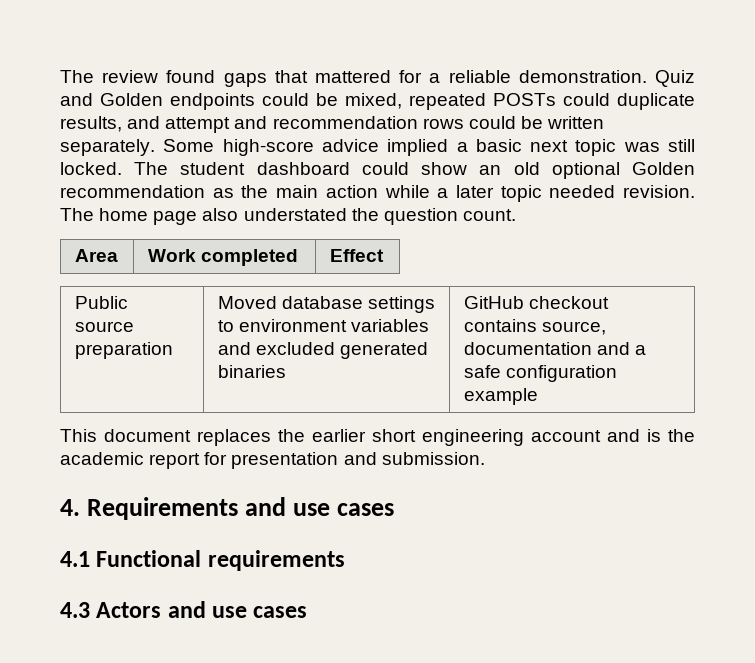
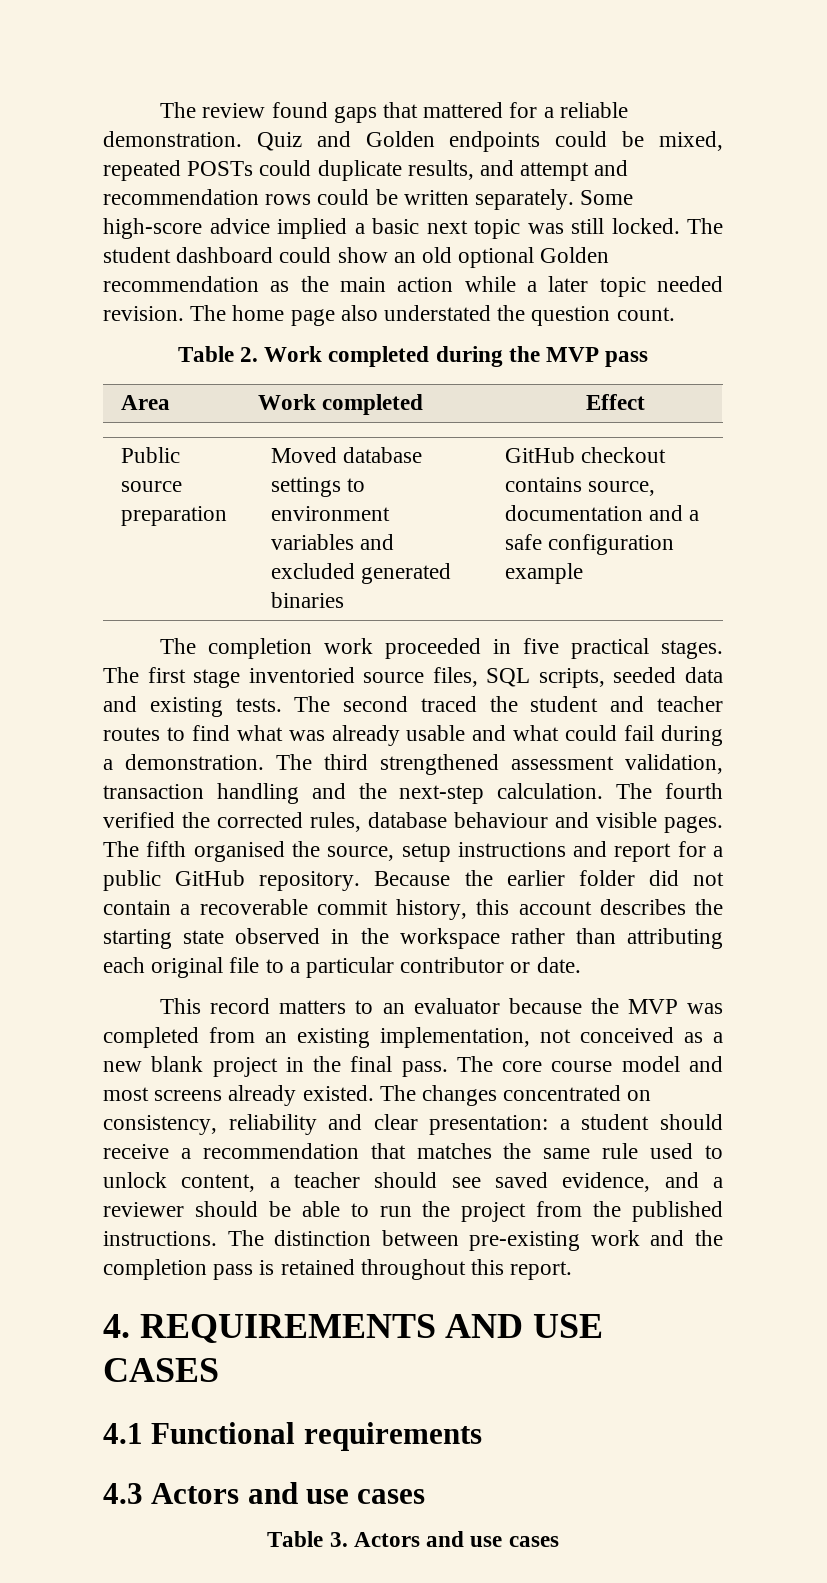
+ Table 2. Work completed during the MVP pass
- This document replaces the earlier short engineering account and is the academic report for presentation and submission.
- 4. Requirements and use cases
+ The completion work proceeded in five practical stages. The first stage inventoried source files, SQL scripts, seeded data and existing tests. The second traced the student and teacher routes to find what was already usable and what could fail during a demonstration. The third strengthened assessment validation, transaction handling and the next-step calculation. The fourth verified the corrected rules, database behaviour and visible pages. The fifth organised the source, setup instructions and report for a public GitHub repository. Because the earlier folder did not contain a recoverable commit history, this account describes the starting state observed in the workspace rather than attributing each original file to a particular contributor or date.
+ This record matters to an evaluator because the MVP was completed from an existing implementation, not conceived as a new blank project in the final pass. The core course model and most screens already existed. The changes concentrated on consistency, reliability and clear presentation: a student should receive a recommendation that matches the same rule used to unlock content, a teacher should see saved evidence, and a reviewer should be able to run the project from the published instructions. The distinction between pre-existing work and the completion pass is retained throughout this report.
+ 4. REQUIREMENTS AND USE CASES
+ Table 3. Actors and use cases

